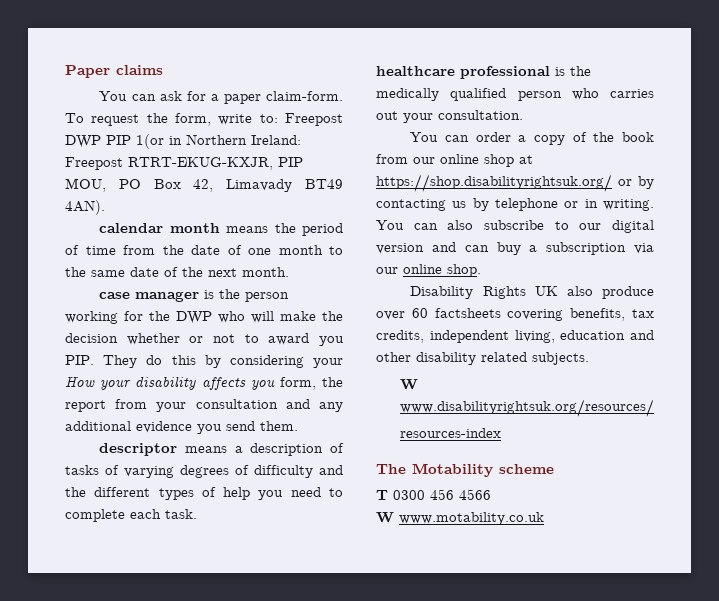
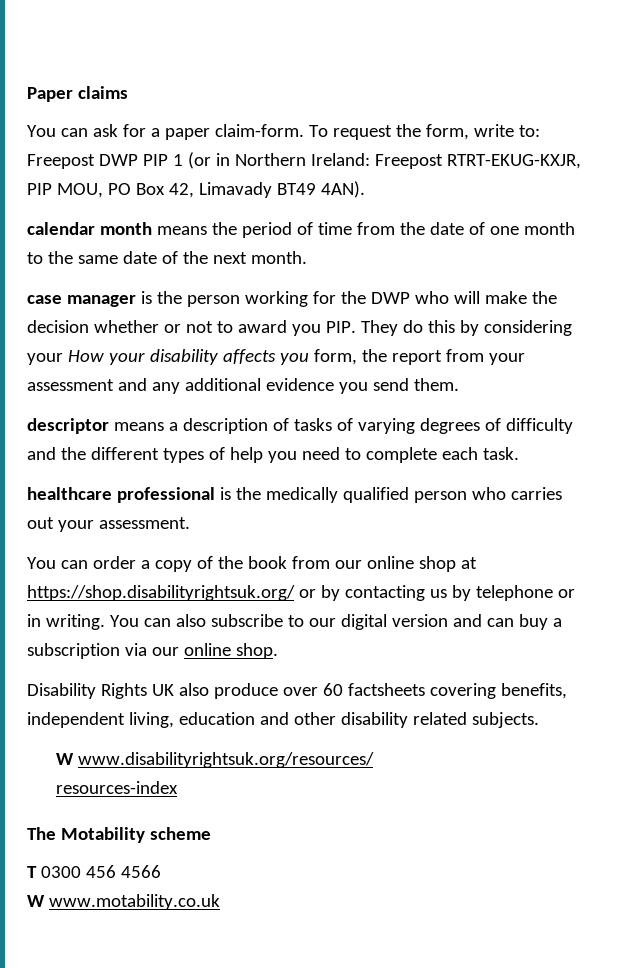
- To request the form, write to: Freepost DWP PIP 1(or in Northern Ireland: Freepost RTRT-EKUG-KXJR, PIP MOU, PO Box 42, Limavady BT49 4AN).
+ To request the form, write to: Freepost DWP PIP 1 (or in Northern Ireland: Freepost RTRT-EKUG-KXJR, PIP MOU, PO Box 42, Limavady BT49 4AN).
- case manager is the person working for the DWP who will make the decision whether or not to award you PIP. They do this by considering your How your disability affects you form, the report from your consultation and any additional evidence you send them.
+ case manager is the person working for the DWP who will make the decision whether or not to award you PIP. They do this by considering your How your disability affects you form, the report from your assessment and any additional evidence you send them.
- healthcare professional is the medically qualified person who carries out your consultation.
+ healthcare professional is the medically qualified person who carries out your assessment.
- Disability Rights UK also produce over 60 factsheets covering benefits, tax credits, independent living, education and other disability related subjects.
+ Disability Rights UK also produce over 60 factsheets covering benefits, independent living, education and other disability related subjects.

